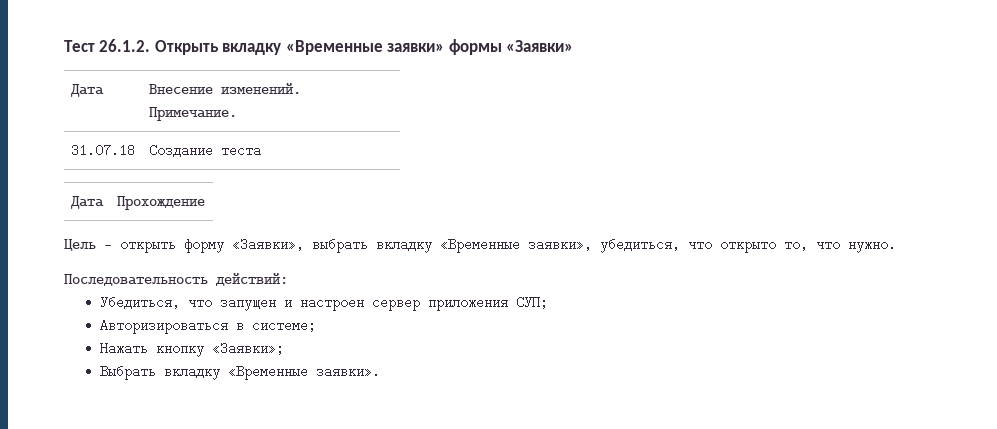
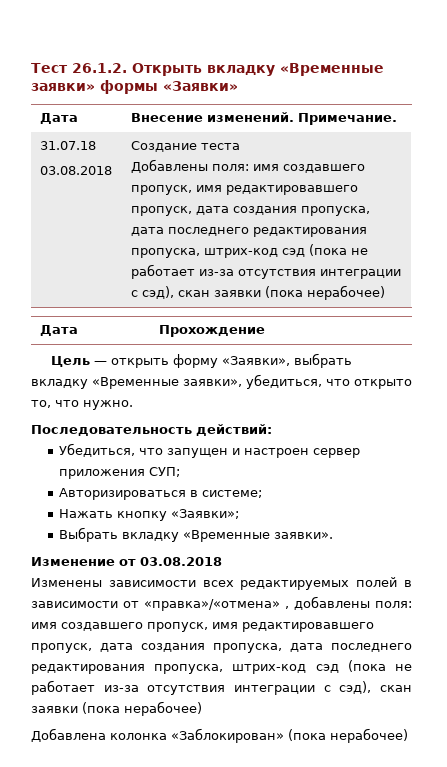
- 31.07.18 | Создание теста
+ 31.07.18
+ 03.08.2018 | Создание теста
+ Добавлены поля: имя создавшего пропуск, имя редактировавшего пропуск, дата создания пропуска, дата последнего редактирования пропуска, штрих-код сэд (пока не работает из-за отсутствия интеграции с сэд), скан заявки (пока нерабочее)
+ Изменение от 03.08.2018
+ Изменены зависимости всех редактируемых полей в зависимости от «правка»/«отмена» , добавлены поля: имя создавшего пропуск, имя редактировавшего пропуск, дата создания пропуска, дата последнего редактирования пропуска, штрих-код сэд (пока не работает из-за отсутствия интеграции с сэд), скан заявки (пока нерабочее)
+ Добавлена колонка «Заблокирован» (пока нерабочее)

